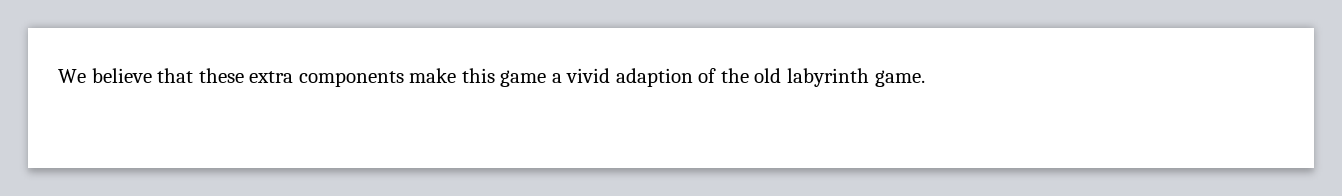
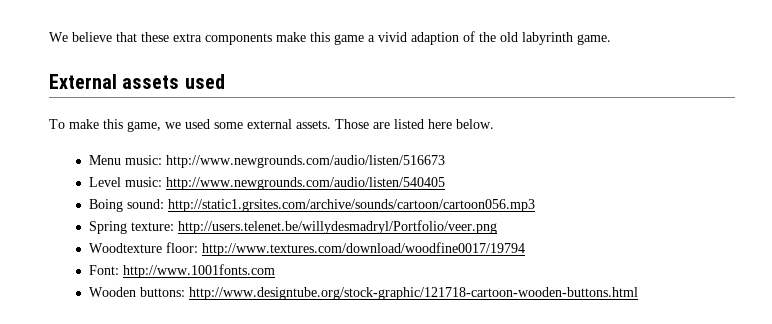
+ External assets used
+ To make this game, we used some external assets. Those are listed here below.
+ Menu music: http://www.newgrounds.com/audio/listen/516673
+ Level music: http://www.newgrounds.com/audio/listen/540405
+ Boing sound: http://static1.grsites.com/archive/sounds/cartoon/cartoon056.mp3
+ Spring texture: http://users.telenet.be/willydesmadryl/Portfolio/veer.png
+ Woodtexture floor: http://www.textures.com/download/woodfine0017/19794
+ Font: http://www.1001fonts.com
+ Wooden buttons: http://www.designtube.org/stock-graphic/121718-cartoon-wooden-buttons.html

